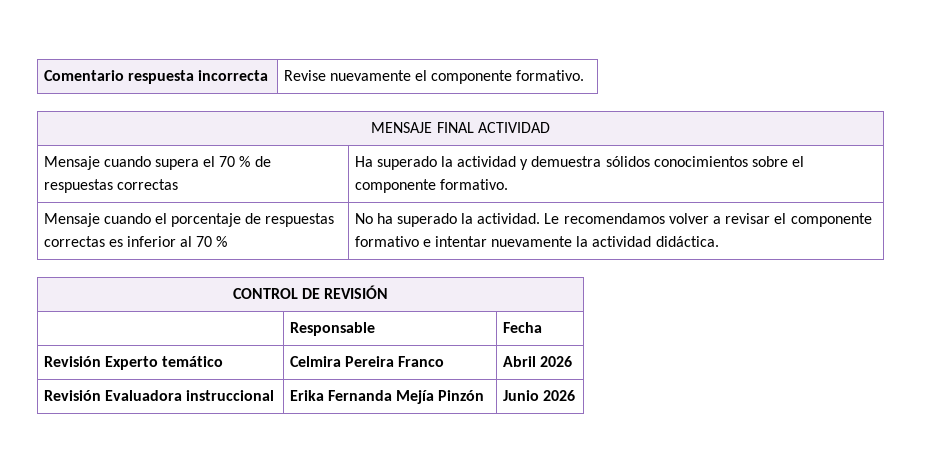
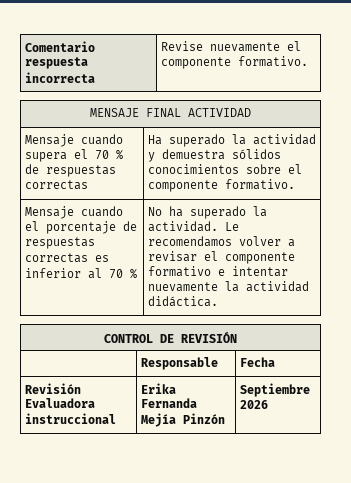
- Revisión Experto temático | Celmira Pereira Franco | Abril 2026
- Revisión Evaluadora instruccional | Erika Fernanda Mejía Pinzón | Junio 2026
+ Revisión Evaluadora instruccional | Erika Fernanda Mejía Pinzón | Septiembre 2026

